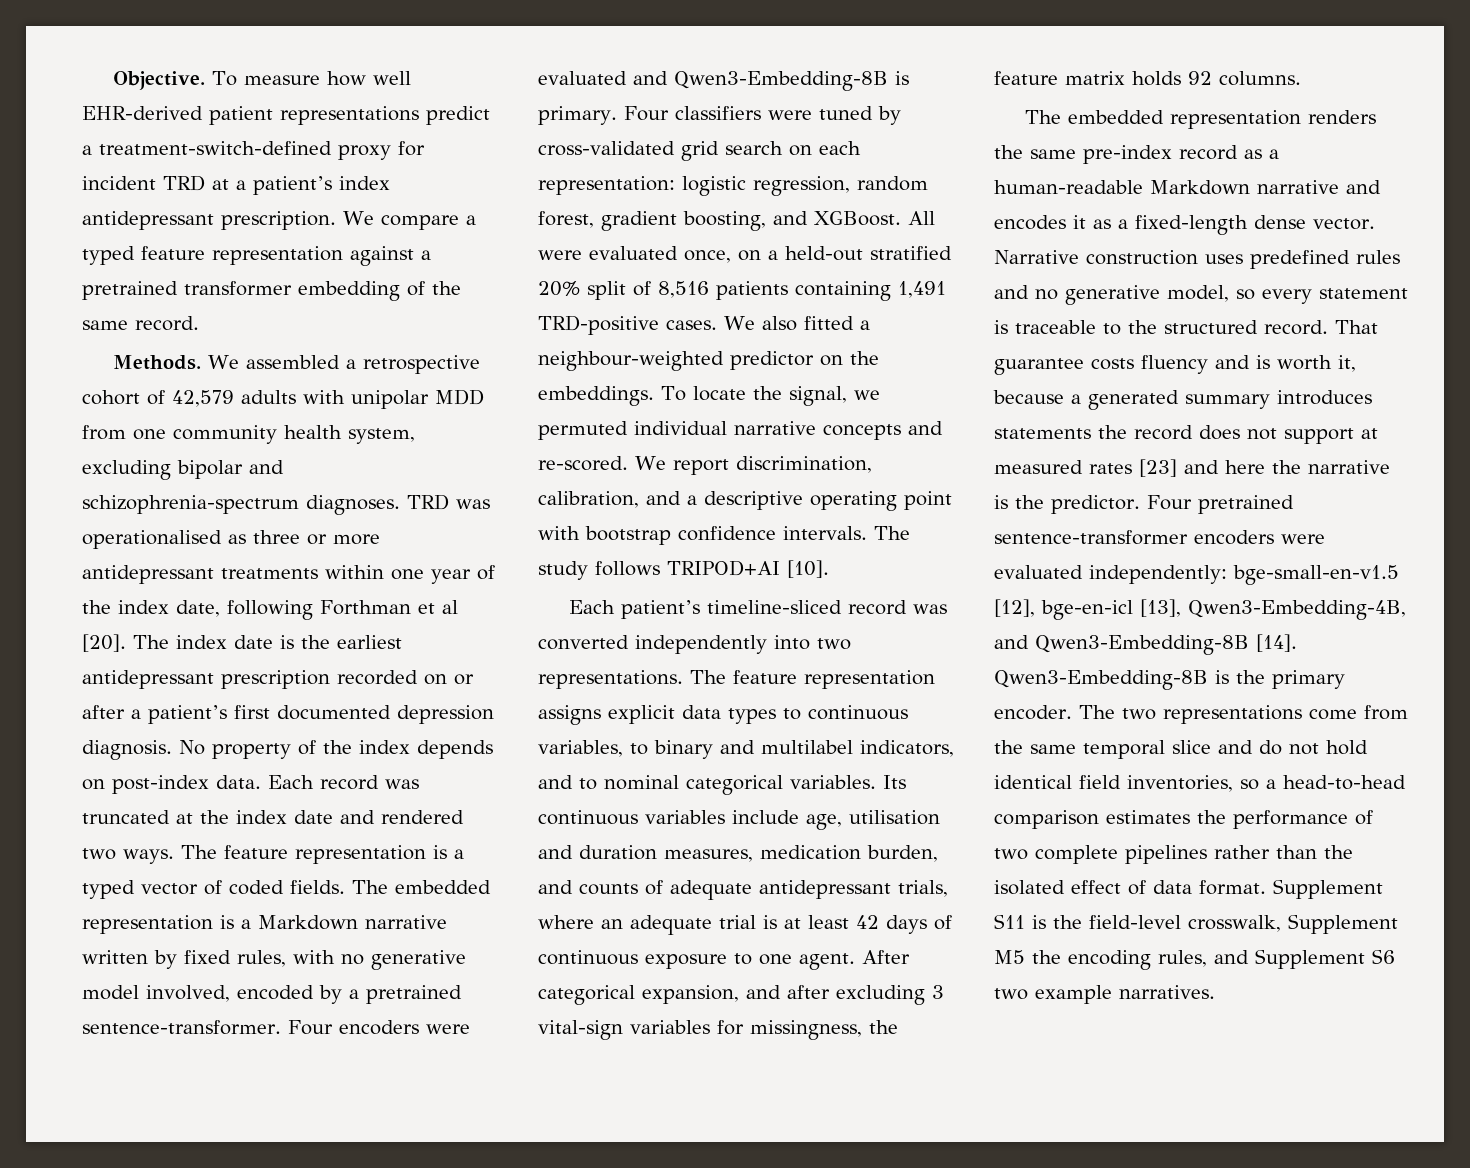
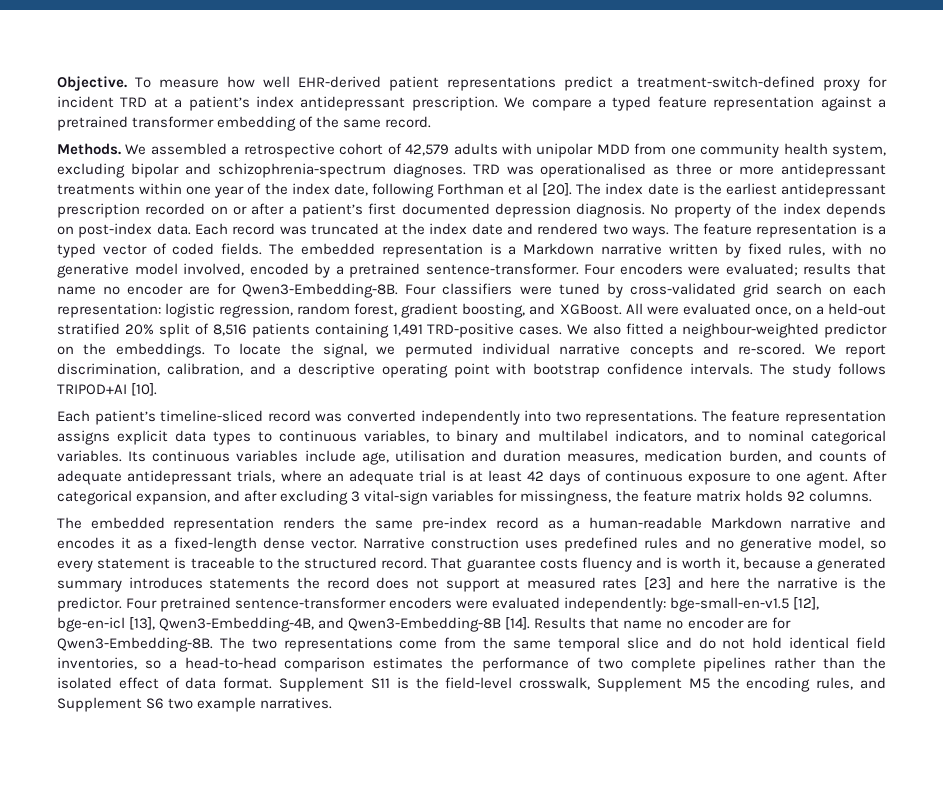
- Four encoders were evaluated and Qwen3-Embedding-8B is primary.
+ Four encoders were evaluated; results that name no encoder are for Qwen3-Embedding-8B.
- Qwen3-Embedding-8B is the primary encoder.
+ Results that name no encoder are for Qwen3-Embedding-8B.

